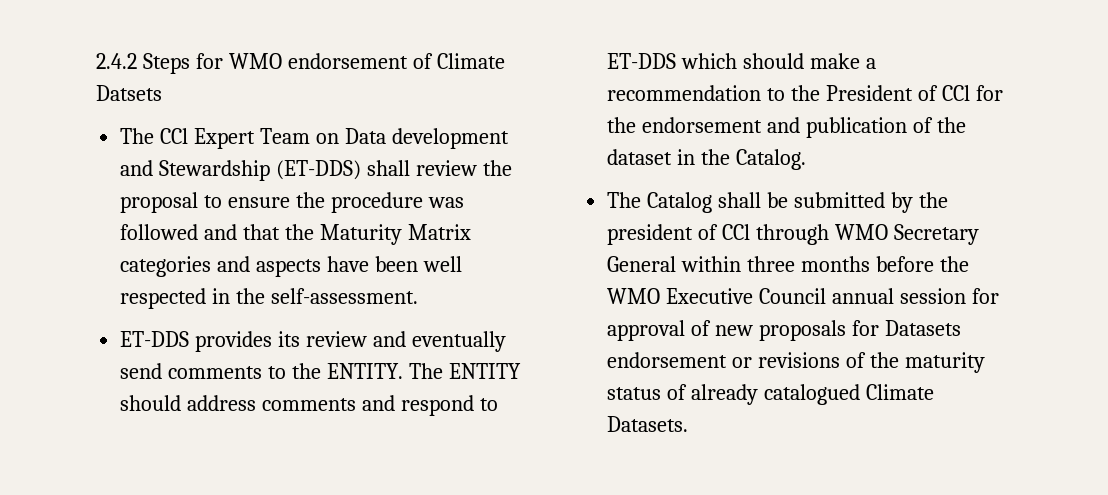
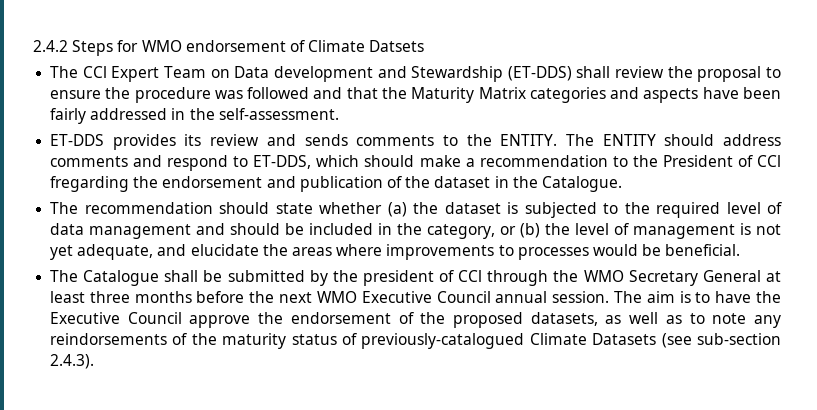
- The CCl Expert Team on Data development and Stewardship (ET-DDS) shall review the proposal to ensure the procedure was followed and that the Maturity Matrix categories and aspects have been well respected in the self-assessment.
+ The CCl Expert Team on Data development and Stewardship (ET-DDS) shall review the proposal to ensure the procedure was followed and that the Maturity Matrix categories and aspects have been fairly addressed in the self-assessment.
- ET-DDS provides its review and eventually send comments to the ENTITY.
+ ET-DDS provides its review and sends comments to the ENTITY.
- The ENTITY should address comments and respond to ET-DDS which should make a recommendation to the President of CCl for the endorsement and publication of the dataset in the Catalog.
- The Catalog shall be submitted by the president of CCl through WMO Secretary General within three months before the WMO Executive Council annual session for approval of new proposals for Datasets endorsement or revisions of the maturity status of already catalogued Climate Datasets.
+ The ENTITY should address comments and respond to ET-DDS, which should make a recommendation to the President of CCl fregarding the endorsement and publication of the dataset in the Catalogue.
+ The recommendation should state whether (a) the dataset is subjected to the required level of data management and should be included in the category, or (b) the level of management is not yet adequate, and elucidate the areas where improvements to processes would be beneficial.
+ The Catalogue shall be submitted by the president of CCl through the WMO Secretary General at least three months before the next WMO Executive Council annual session. The aim is to have the Executive Council approve the endorsement of the proposed datasets, as well as to note any reindorsements of the maturity status of previously-catalogued Climate Datasets (see sub-section 2.4.3).

